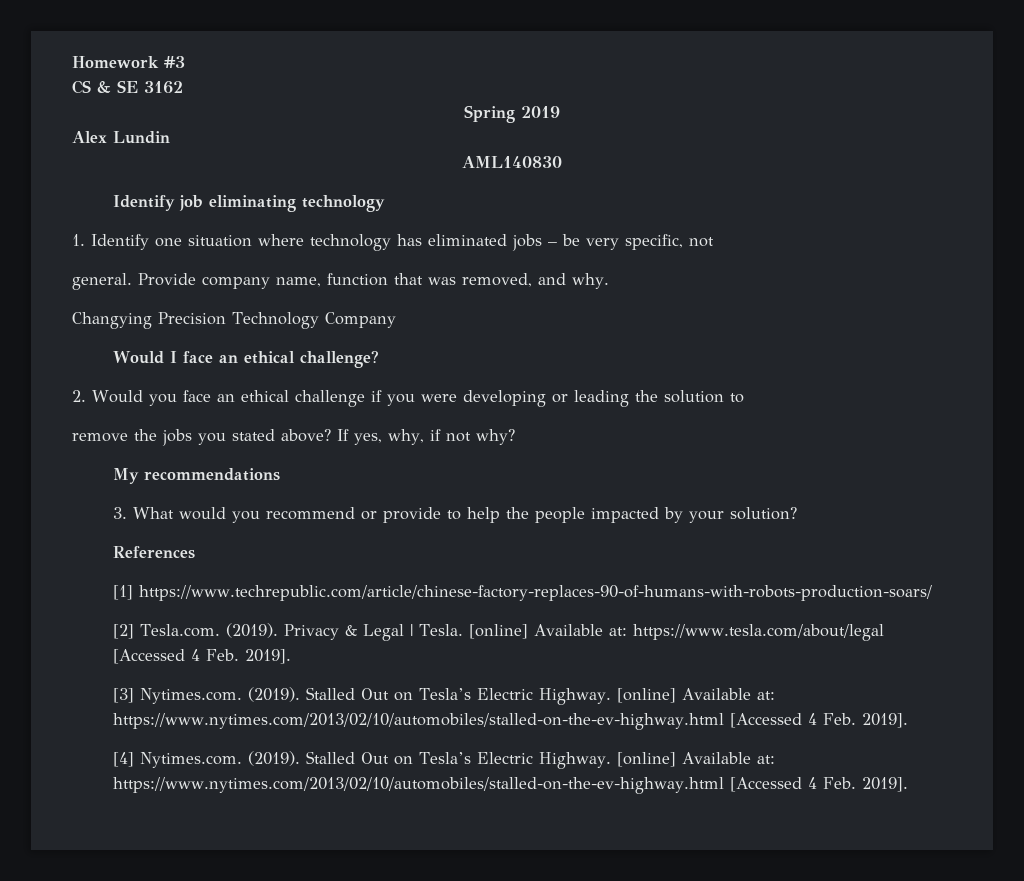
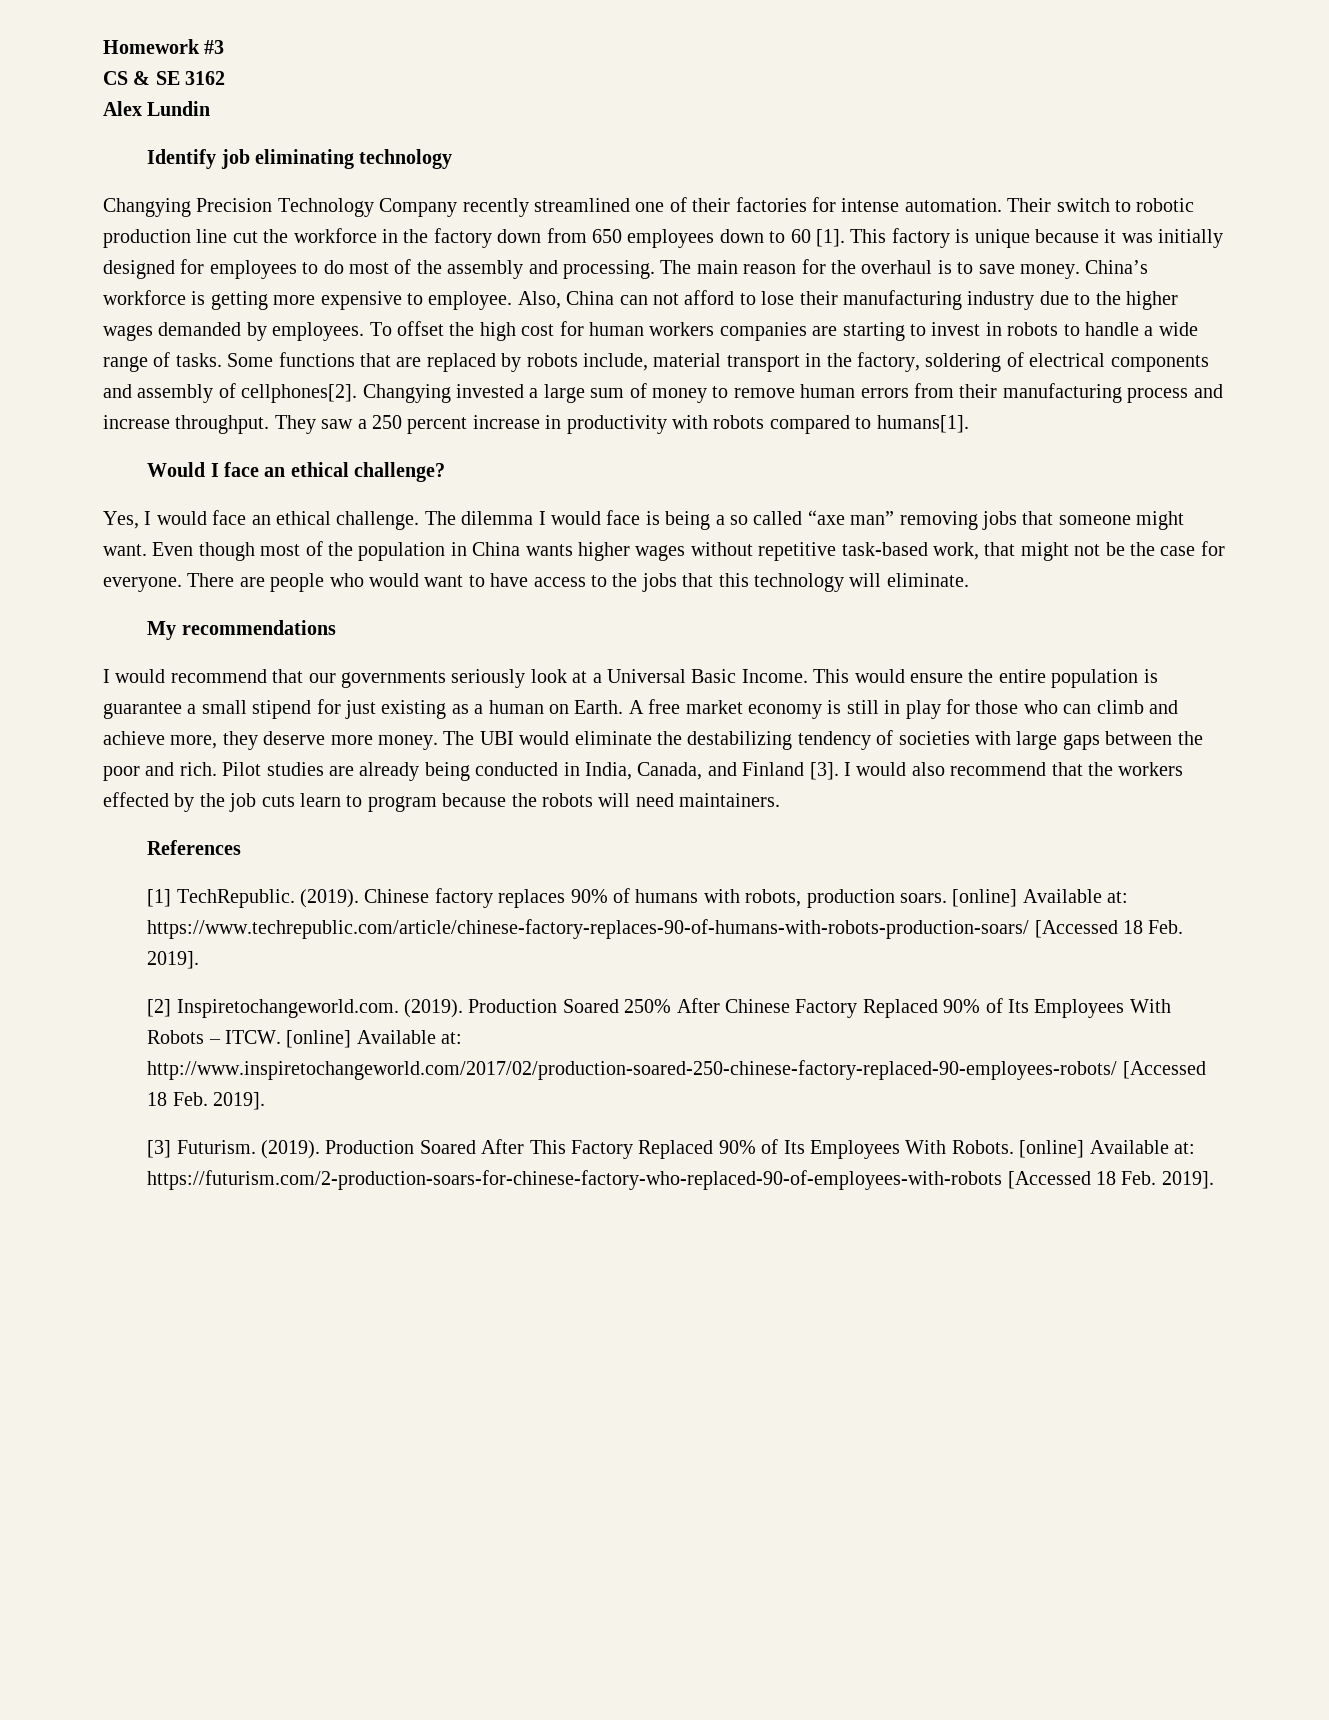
- Spring 2019
- AML140830
- 1. Identify one situation where technology has eliminated jobs – be very specific, not
- general. Provide company name, function that was removed, and why.
- Changying Precision Technology Company
+ Changying Precision Technology Company recently streamlined one of their factories for intense automation. Their switch to robotic production line cut the workforce in the factory down from 650 employees down to 60 [1]. This factory is unique because it was initially designed for employees to do most of the assembly and processing. The main reason for the overhaul is to save money. China’s workforce is getting more expensive to employee. Also, China can not afford to lose their manufacturing industry due to the higher wages demanded by employees. To offset the high cost for human workers companies are starting to invest in robots to handle a wide range of tasks. Some functions that are replaced by robots include, material transport in the factory, soldering of electrical components and assembly of cellphones[2]. Changying invested a large sum of money to remove human errors from their manufacturing process and increase throughput. They saw a 250 percent increase in productivity with robots compared to humans[1].
- 2. Would you face an ethical challenge if you were developing or leading the solution to
- remove the jobs you stated above? If yes, why, if not why?
+ Yes, I would face an ethical challenge. The dilemma I would face is being a so called “axe man” removing jobs that someone might want. Even though most of the population in China wants higher wages without repetitive task-based work, that might not be the case for everyone. There are people who would want to have access to the jobs that this technology will eliminate.
  My recommendations
- 3. What would you recommend or provide to help the people impacted by your solution?
+ I would recommend that our governments seriously look at a Universal Basic Income. This would ensure the entire population is guarantee a small stipend for just existing as a human on Earth. A free market economy is still in play for those who can climb and achieve more, they deserve more money. The UBI would eliminate the destabilizing tendency of societies with large gaps between the poor and rich. Pilot studies are already being conducted in India, Canada, and Finland [3]. I would also recommend that the workers effected by the job cuts learn to program because the robots will need maintainers.
  References
- [1] https://www.techrepublic.com/article/chinese-factory-replaces-90-of-humans-with-robots-production-soars/
- [2] Tesla.com. (2019). Privacy & Legal | Tesla. [online] Available at: https://www.tesla.com/about/legal [Accessed 4 Feb. 2019].
- [3] Nytimes.com. (2019). Stalled Out on Tesla’s Electric Highway. [online] Available at: https://www.nytimes.com/2013/02/10/automobiles/stalled-on-the-ev-highway.html [Accessed 4 Feb. 2019].
- [4] Nytimes.com. (2019). Stalled Out on Tesla’s Electric Highway. [online] Available at: https://www.nytimes.com/2013/02/10/automobiles/stalled-on-the-ev-highway.html [Accessed 4 Feb. 2019].
+ [1] TechRepublic. (2019). Chinese factory replaces 90% of humans with robots, production soars. [online] Available at: https://www.techrepublic.com/article/chinese-factory-replaces-90-of-humans-with-robots-production-soars/ [Accessed 18 Feb. 2019].
+ [2] Inspiretochangeworld.com. (2019). Production Soared 250% After Chinese Factory Replaced 90% of Its Employees With Robots – ITCW. [online] Available at: http://www.inspiretochangeworld.com/2017/02/production-soared-250-chinese-factory-replaced-90-employees-robots/ [Accessed 18 Feb. 2019].
+ [3] Futurism. (2019). Production Soared After This Factory Replaced 90% of Its Employees With Robots. [online] Available at: https://futurism.com/2-production-soars-for-chinese-factory-who-replaced-90-of-employees-with-robots [Accessed 18 Feb. 2019].

